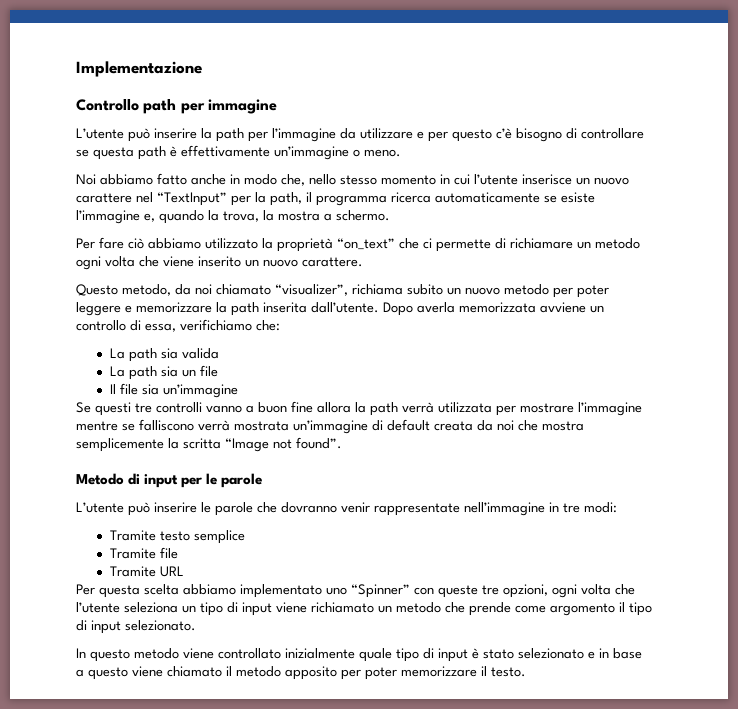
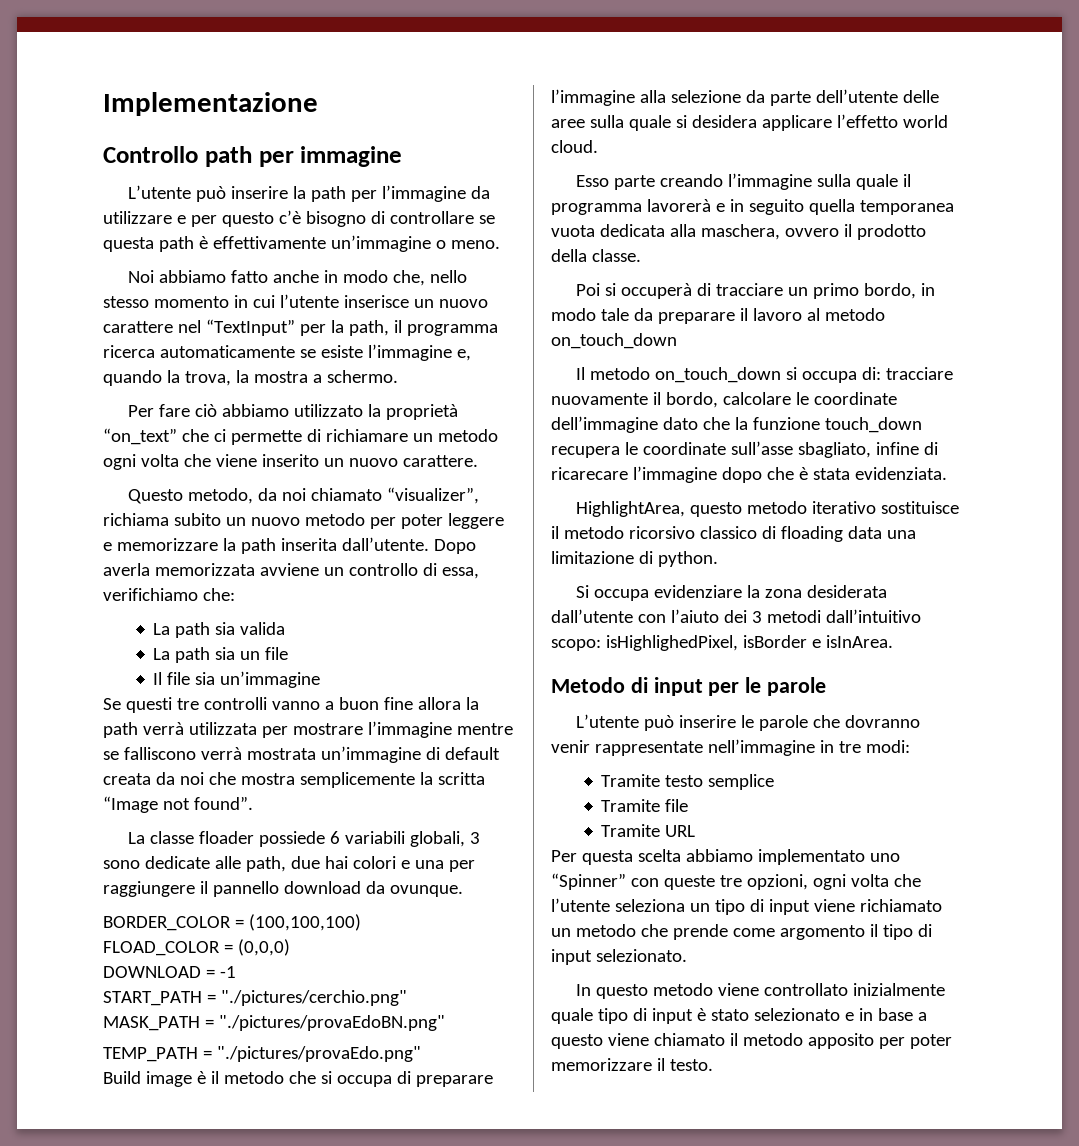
+ La classe floader possiede 6 variabili globali, 3 sono dedicate alle path, due hai colori e una per raggiungere il pannello download da ovunque.
+ BORDER_COLOR = (100,100,100)
+ FLOAD_COLOR = (0,0,0)
+ DOWNLOAD = -1
+ START_PATH = "./pictures/cerchio.png"
+ MASK_PATH = "./pictures/provaEdoBN.png"
+ TEMP_PATH = "./pictures/provaEdo.png"
+ Build image è il metodo che si occupa di preparare l’immagine alla selezione da parte dell’utente delle aree sulla quale si desidera applicare l’effetto world cloud.
+ Esso parte creando l’immagine sulla quale il programma lavorerà e in seguito quella temporanea vuota dedicata alla maschera, ovvero il prodotto della classe.
+ Poi si occuperà di tracciare un primo bordo, in modo tale da preparare il lavoro al metodo on_touch_down
+ Il metodo on_touch_down si occupa di: tracciare nuovamente il bordo, calcolare le coordinate dell’immagine dato che la funzione touch_down recupera le coordinate sull’asse sbagliato, infine di ricarecare l’immagine dopo che è stata evidenziata.
+ HighlightArea, questo metodo iterativo sostituisce il metodo ricorsivo classico di floading data una limitazione di python.
+ Si occupa evidenziare la zona desiderata dall’utente con l’aiuto dei 3 metodi dall’intuitivo scopo: isHighlighedPixel, isBorder e isInArea.

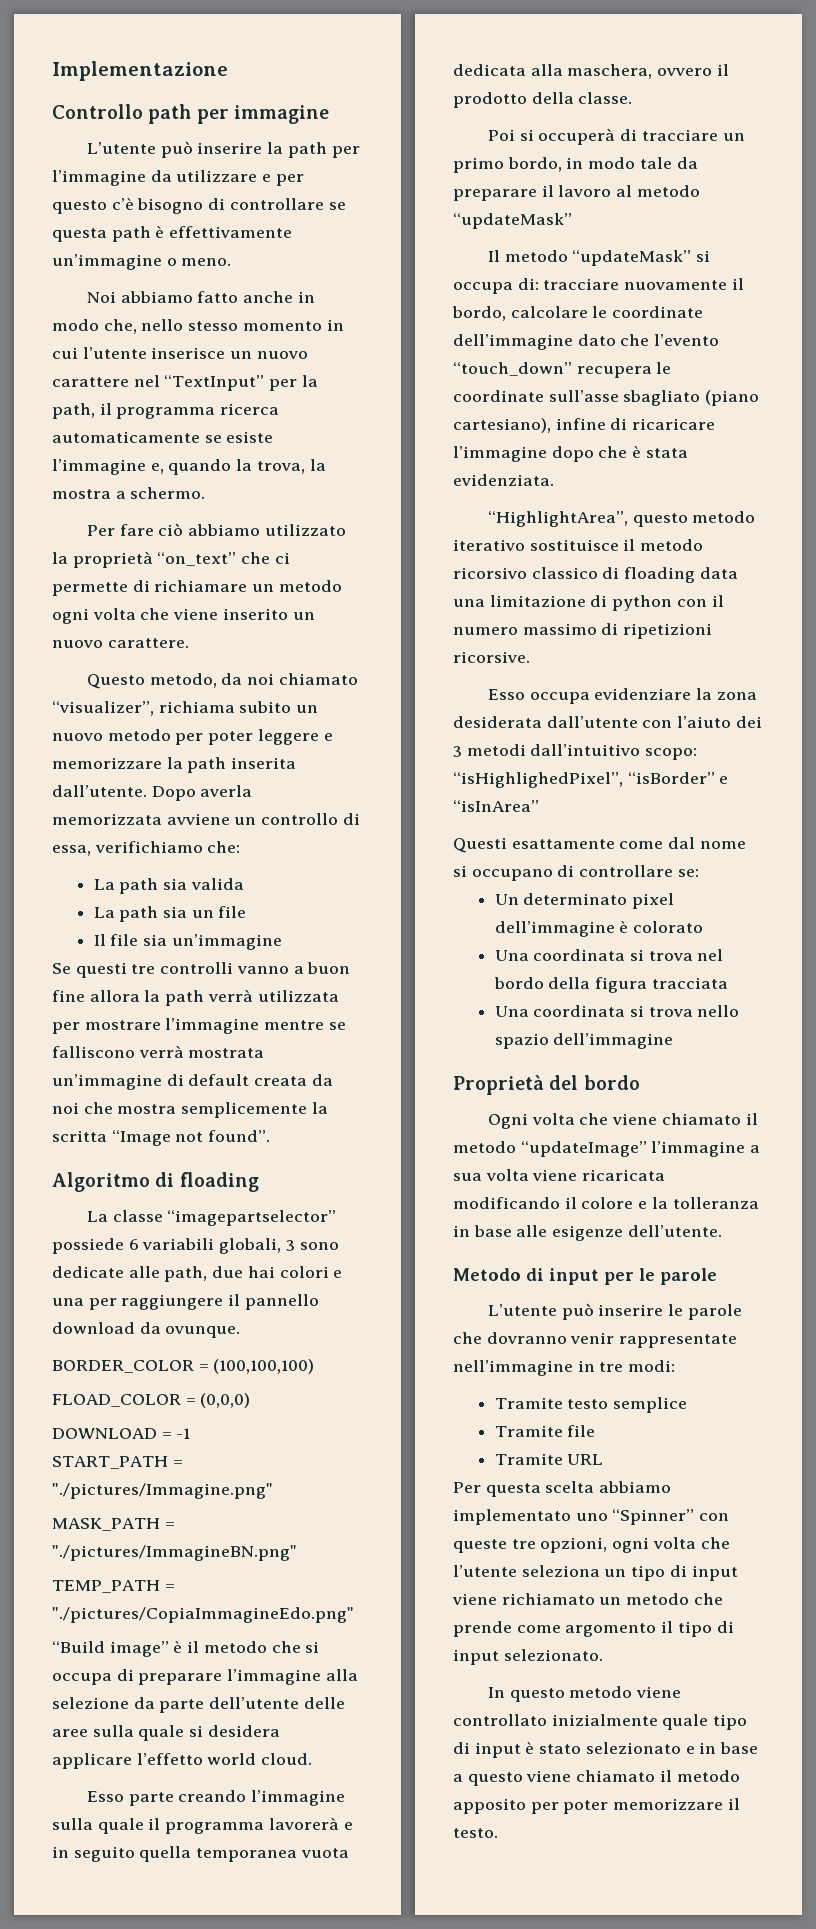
+ Algoritmo di floading
- La classe floader possiede 6 variabili globali, 3 sono dedicate alle path, due hai colori e una per raggiungere il pannello download da ovunque.
+ La classe “imagepartselector” possiede 6 variabili globali, 3 sono dedicate alle path, due hai colori e una per raggiungere il pannello download da ovunque.
- START_PATH = "./pictures/cerchio.png"
+ START_PATH = "./pictures/Immagine.png"
- MASK_PATH = "./pictures/provaEdoBN.png"
+ MASK_PATH = "./pictures/ImmagineBN.png"
- TEMP_PATH = "./pictures/provaEdo.png"
- Build image è il metodo che si occupa di preparare l’immagine alla selezione da parte dell’utente delle aree sulla quale si desidera applicare l’effetto world cloud.
+ TEMP_PATH = "./pictures/CopiaImmagineEdo.png"
+ “Build image” è il metodo che si occupa di preparare l’immagine alla selezione da parte dell’utente delle aree sulla quale si desidera applicare l’effetto world cloud.
- Poi si occuperà di tracciare un primo bordo, in modo tale da preparare il lavoro al metodo on_touch_down
+ Poi si occuperà di tracciare un primo bordo, in modo tale da preparare il lavoro al metodo “updateMask”
- Il metodo on_touch_down si occupa di: tracciare nuovamente il bordo, calcolare le coordinate dell’immagine dato che la funzione touch_down recupera le coordinate sull’asse sbagliato, infine di ricarecare l’immagine dopo che è stata evidenziata.
+ Il metodo “updateMask” si occupa di: tracciare nuovamente il bordo, calcolare le coordinate dell’immagine dato che l’evento “touch_down” recupera le coordinate sull’asse sbagliato (piano cartesiano), infine di ricaricare l’immagine dopo che è stata evidenziata.
- HighlightArea, questo metodo iterativo sostituisce il metodo ricorsivo classico di floading data una limitazione di python.
- Si occupa evidenziare la zona desiderata dall’utente con l’aiuto dei 3 metodi dall’intuitivo scopo: isHighlighedPixel, isBorder e isInArea.
+ “HighlightArea”, questo metodo iterativo sostituisce il metodo ricorsivo classico di floading data una limitazione di python con il numero massimo di ripetizioni ricorsive.
+ Esso occupa evidenziare la zona desiderata dall’utente con l’aiuto dei 3 metodi dall’intuitivo scopo: “isHighlighedPixel”, “isBorder” e “isInArea”
+ Questi esattamente come dal nome si occupano di controllare se:
+ Un determinato pixel dell’immagine è colorato
+ Una coordinata si trova nel bordo della figura tracciata
+ Una coordinata si trova nello spazio dell’immagine
+ Proprietà del bordo
+ Ogni volta che viene chiamato il metodo “updateImage” l’immagine a sua volta viene ricaricata modificando il colore e la tolleranza in base alle esigenze dell’utente.

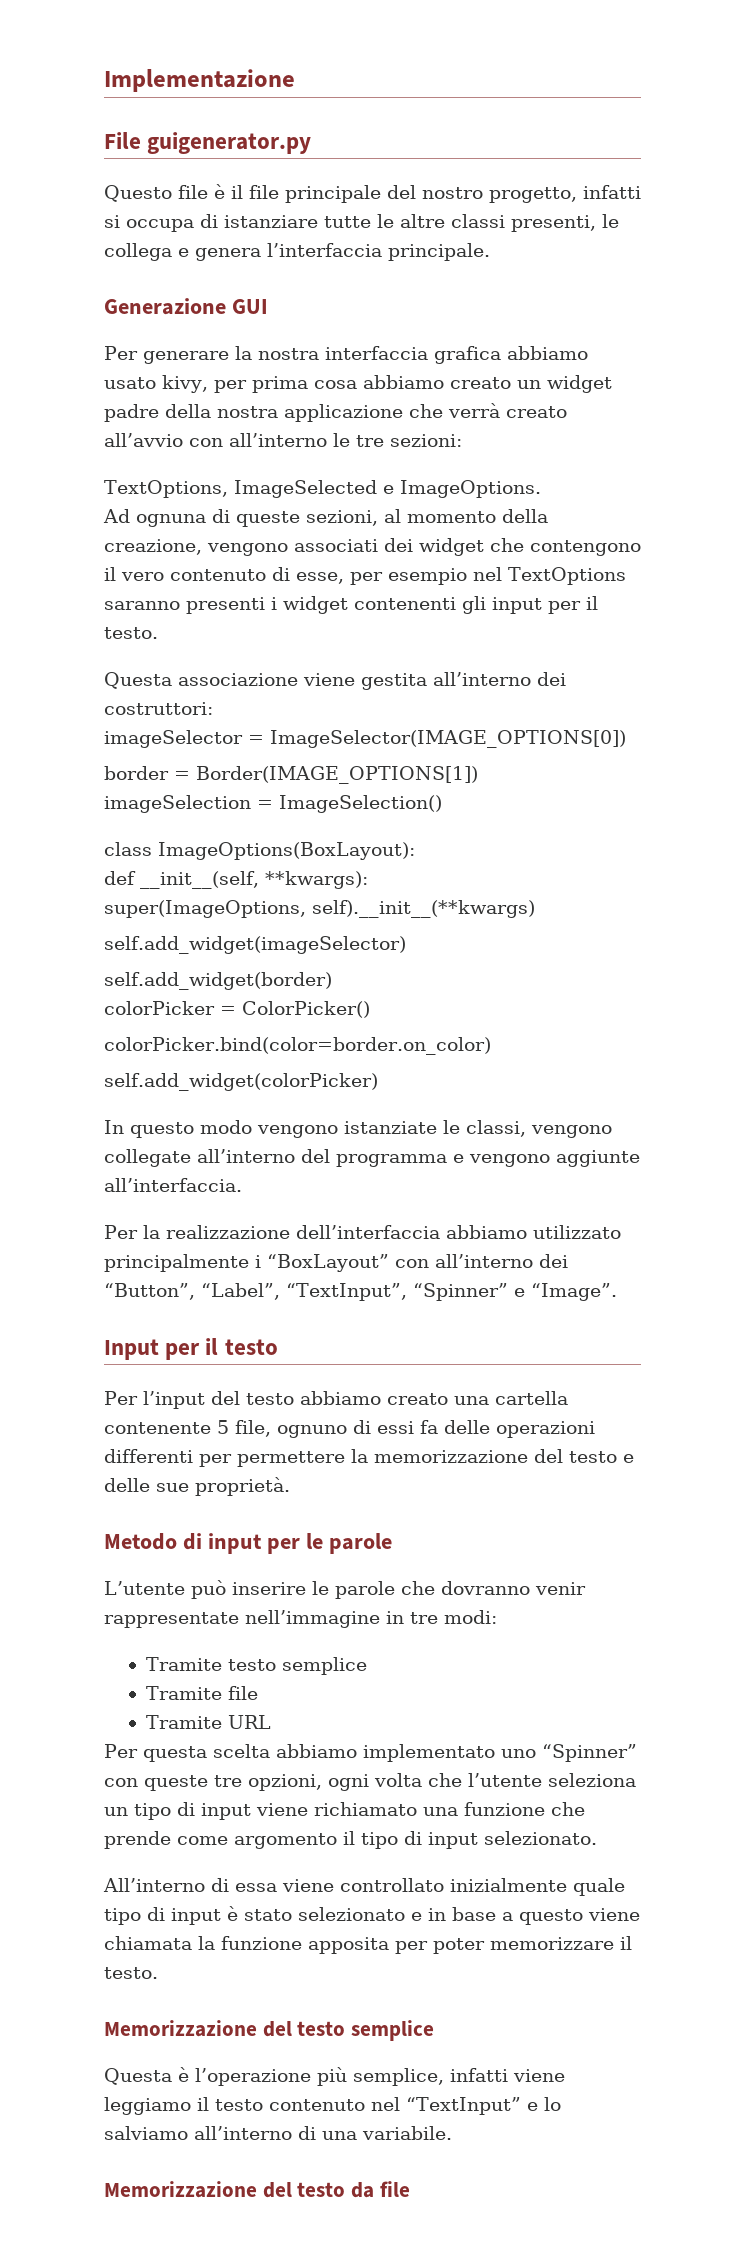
- Controllo path per immagine
- L’utente può inserire la path per l’immagine da utilizzare e per questo c’è bisogno di controllare se questa path è effettivamente un’immagine o meno.
- Noi abbiamo fatto anche in modo che, nello stesso momento in cui l’utente inserisce un nuovo carattere nel “TextInput” per la path, il programma ricerca automaticamente se esiste l’immagine e, quando la trova, la mostra a schermo.
- Per fare ciò abbiamo utilizzato la proprietà “on_text” che ci permette di richiamare un metodo ogni volta che viene inserito un nuovo carattere.
- Questo metodo, da noi chiamato “visualizer”, richiama subito un nuovo metodo per poter leggere e memorizzare la path inserita dall’utente. Dopo averla memorizzata avviene un controllo di essa, verifichiamo che:
- La path sia valida
- La path sia un file
- Il file sia un’immagine
- Se questi tre controlli vanno a buon fine allora la path verrà utilizzata per mostrare l’immagine mentre se falliscono verrà mostrata un’immagine di default creata da noi che mostra semplicemente la scritta “Image not found”.
- Algoritmo di floading
- La classe “imagepartselector” possiede 6 variabili globali, 3 sono dedicate alle path, due hai colori e una per raggiungere il pannello download da ovunque.
- BORDER_COLOR = (100,100,100)
- FLOAD_COLOR = (0,0,0)
- DOWNLOAD = -1
- START_PATH = "./pictures/Immagine.png"
- MASK_PATH = "./pictures/ImmagineBN.png"
- TEMP_PATH = "./pictures/CopiaImmagineEdo.png"
- “Build image” è il metodo che si occupa di preparare l’immagine alla selezione da parte dell’utente delle aree sulla quale si desidera applicare l’effetto world cloud.
- Esso parte creando l’immagine sulla quale il programma lavorerà e in seguito quella temporanea vuota dedicata alla maschera, ovvero il prodotto della classe.
- Poi si occuperà di tracciare un primo bordo, in modo tale da preparare il lavoro al metodo “updateMask”
- Il metodo “updateMask” si occupa di: tracciare nuovamente il bordo, calcolare le coordinate dell’immagine dato che l’evento “touch_down” recupera le coordinate sull’asse sbagliato (piano cartesiano), infine di ricaricare l’immagine dopo che è stata evidenziata.
- “HighlightArea”, questo metodo iterativo sostituisce il metodo ricorsivo classico di floading data una limitazione di python con il numero massimo di ripetizioni ricorsive.
- Esso occupa evidenziare la zona desiderata dall’utente con l’aiuto dei 3 metodi dall’intuitivo scopo: “isHighlighedPixel”, “isBorder” e “isInArea”
- Questi esattamente come dal nome si occupano di controllare se:
- Un determinato pixel dell’immagine è colorato
- Una coordinata si trova nel bordo della figura tracciata
- Una coordinata si trova nello spazio dell’immagine
- Proprietà del bordo
- Ogni volta che viene chiamato il metodo “updateImage” l’immagine a sua volta viene ricaricata modificando il colore e la tolleranza in base alle esigenze dell’utente.
+ File guigenerator.py
+ Questo file è il file principale del nostro progetto, infatti si occupa di istanziare tutte le altre classi presenti, le collega e genera l’interfaccia principale.
+ Generazione GUI
+ Per generare la nostra interfaccia grafica abbiamo usato kivy, per prima cosa abbiamo creato un widget padre della nostra applicazione che verrà creato all’avvio con all’interno le tre sezioni:
+ TextOptions, ImageSelected e ImageOptions.
+ Ad ognuna di queste sezioni, al momento della creazione, vengono associati dei widget che contengono il vero contenuto di esse, per esempio nel TextOptions saranno presenti i widget contenenti gli input per il testo.
+ Questa associazione viene gestita all’interno dei costruttori:
+ imageSelector = ImageSelector(IMAGE_OPTIONS[0])
+ border = Border(IMAGE_OPTIONS[1])
+ imageSelection = ImageSelection()
+ class ImageOptions(BoxLayout):
+ def __init__(self, **kwargs):
+ super(ImageOptions, self).__init__(**kwargs)
+ self.add_widget(imageSelector)
+ self.add_widget(border)
+ colorPicker = ColorPicker()
+ colorPicker.bind(color=border.on_color)
+ self.add_widget(colorPicker)
+ In questo modo vengono istanziate le classi, vengono collegate all’interno del programma e vengono aggiunte all’interfaccia.
+ Per la realizzazione dell’interfaccia abbiamo utilizzato principalmente i “BoxLayout” con all’interno dei “Button”, “Label”, “TextInput”, “Spinner” e “Image”.
+ Input per il testo
+ Per l’input del testo abbiamo creato una cartella contenente 5 file, ognuno di essi fa delle operazioni differenti per permettere la memorizzazione del testo e delle sue proprietà.
- Per questa scelta abbiamo implementato uno “Spinner” con queste tre opzioni, ogni volta che l’utente seleziona un tipo di input viene richiamato un metodo che prende come argomento il tipo di input selezionato.
+ Per questa scelta abbiamo implementato uno “Spinner” con queste tre opzioni, ogni volta che l’utente seleziona un tipo di input viene richiamato una funzione che prende come argomento il tipo di input selezionato.
- In questo metodo viene controllato inizialmente quale tipo di input è stato selezionato e in base a questo viene chiamato il metodo apposito per poter memorizzare il testo.
+ All’interno di essa viene controllato inizialmente quale tipo di input è stato selezionato e in base a questo viene chiamata la funzione apposita per poter memorizzare il testo.
+ Memorizzazione del testo semplice
+ Questa è l’operazione più semplice, infatti viene leggiamo il testo contenuto nel “TextInput” e lo salviamo all’interno di una variabile.
+ Memorizzazione del testo da file

